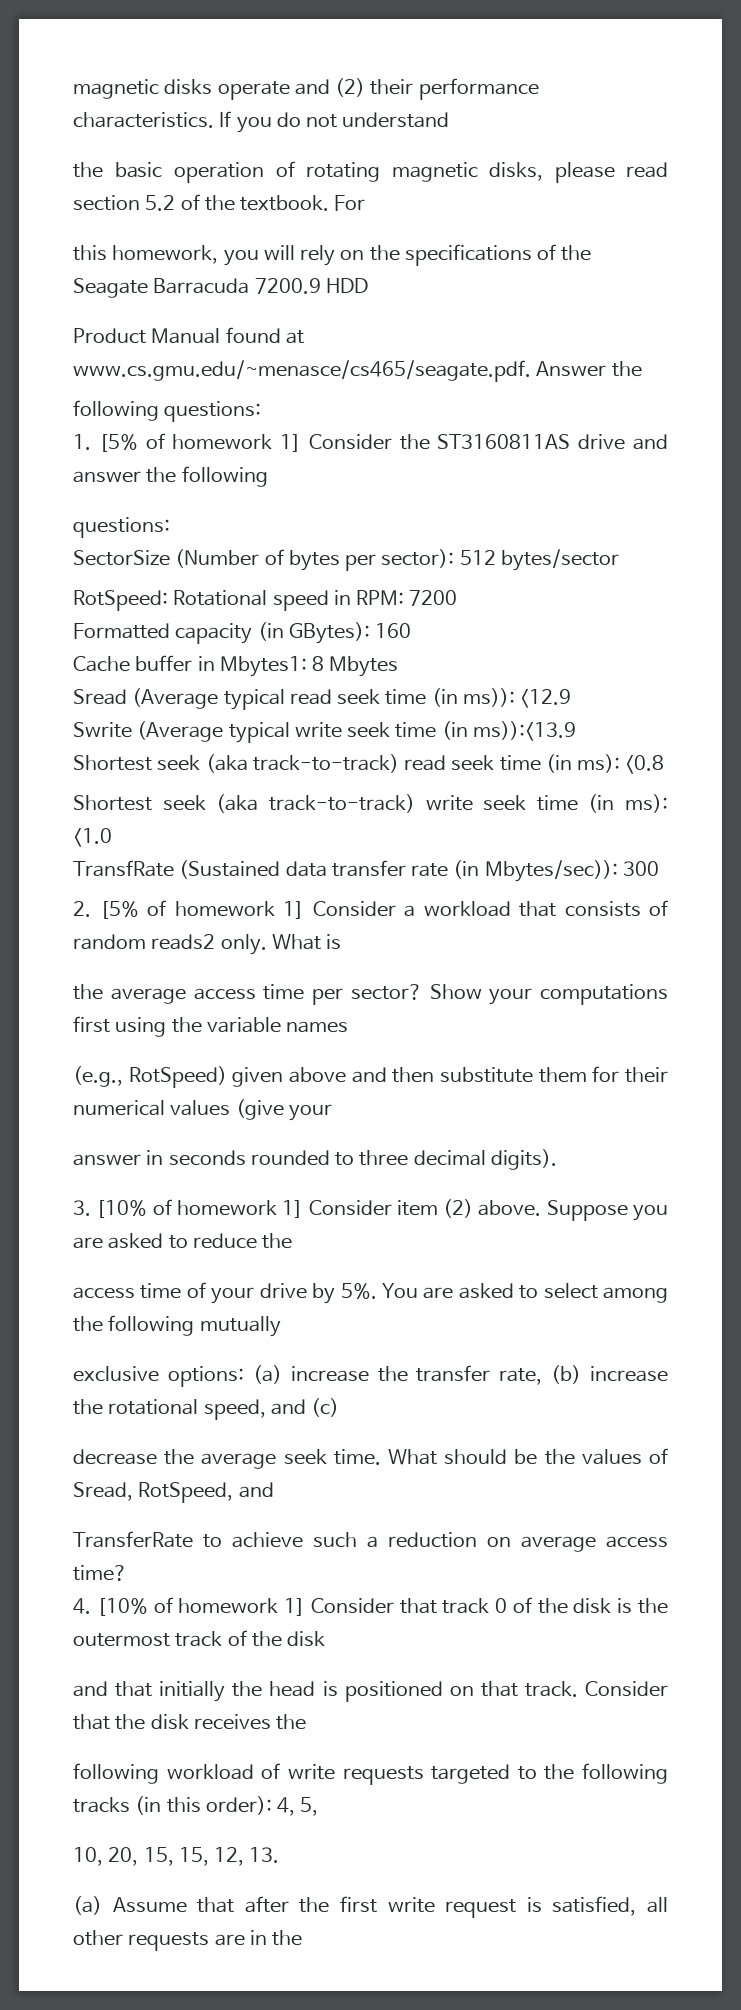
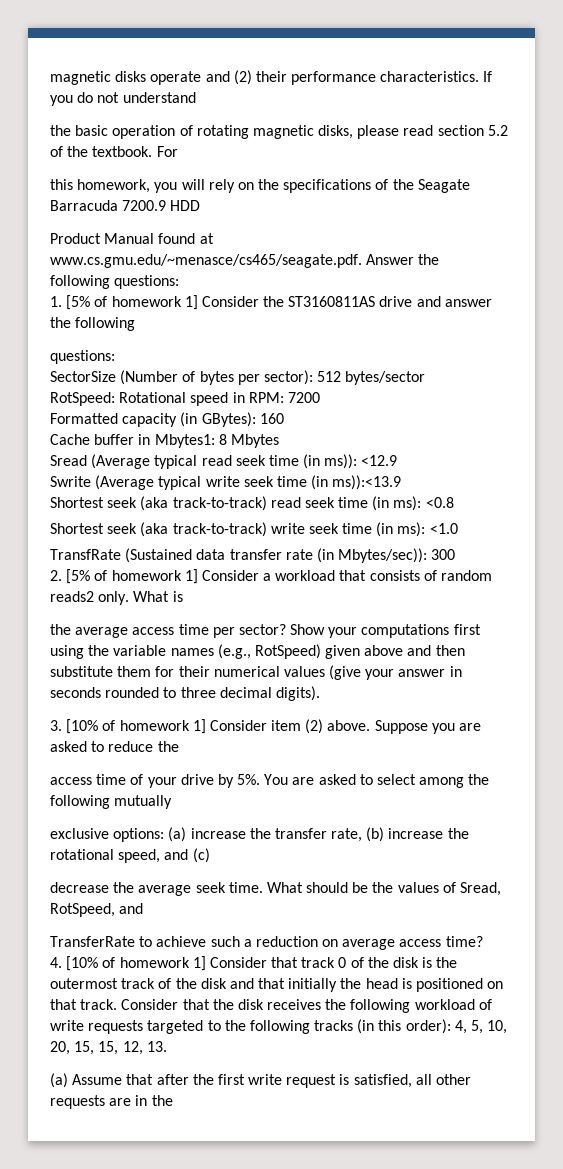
- Show your computations first using the variable names
- (e.g., RotSpeed) given above and then substitute them for their numerical values (give your
- answer in seconds rounded to three decimal digits).
+ Show your computations first using the variable names (e.g., RotSpeed) given above and then substitute them for their numerical values (give your answer in seconds rounded to three decimal digits).
- 4. [10% of homework 1] Consider that track 0 of the disk is the outermost track of the disk
- and that initially the head is positioned on that track.
+ 4. [10% of homework 1] Consider that track 0 of the disk is the outermost track of the disk and that initially the head is positioned on that track.
- Consider that the disk receives the
- following workload of write requests targeted to the following tracks (in this order): 4, 5,
- 10, 20, 15, 15, 12, 13.
+ Consider that the disk receives the following workload of write requests targeted to the following tracks (in this order): 4, 5, 10, 20, 15, 15, 12, 13.

